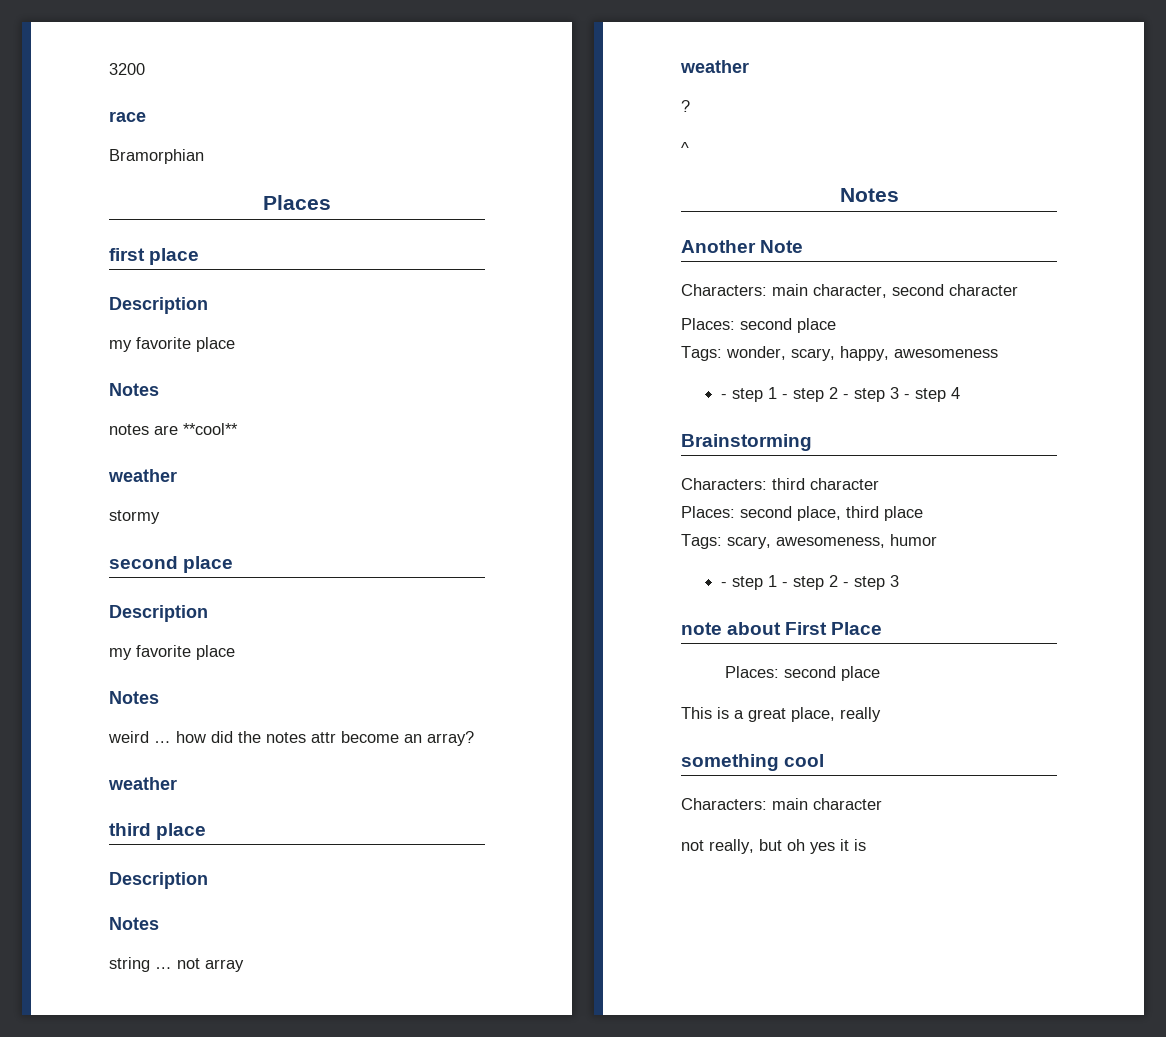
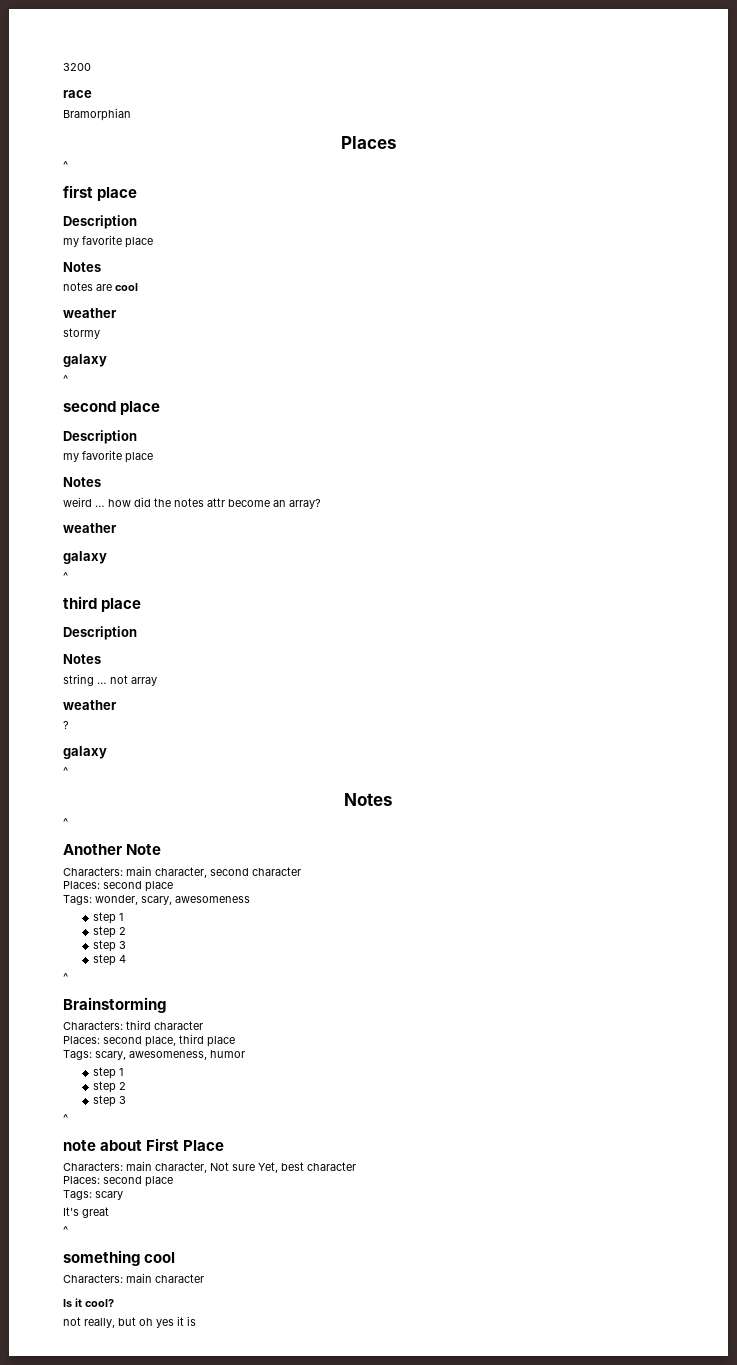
  Places
+ ^
- notes are **cool**
+ notes are cool
  stormy
+ galaxy
+ ^
  weird … how did the notes attr become an array?
  weather
+ galaxy
+ ^
  ?
+ galaxy
  ^
  Notes
+ ^
- Tags: wonder, scary, happy, awesomeness
- - step 1 - step 2 - step 3 - step 4
+ Tags: wonder, scary, awesomeness
+ step 1
+ step 2
+ step 3
+ step 4
+ ^
  Tags: scary, awesomeness, humor
- - step 1 - step 2 - step 3
+ step 1
+ step 2
+ step 3
+ ^
  note about First Place
+ Characters: main character, Not sure Yet, best character
  Places: second place
- This is a great place, really
+ Tags: scary
+ It's great
+ ^
+ Is it cool?

